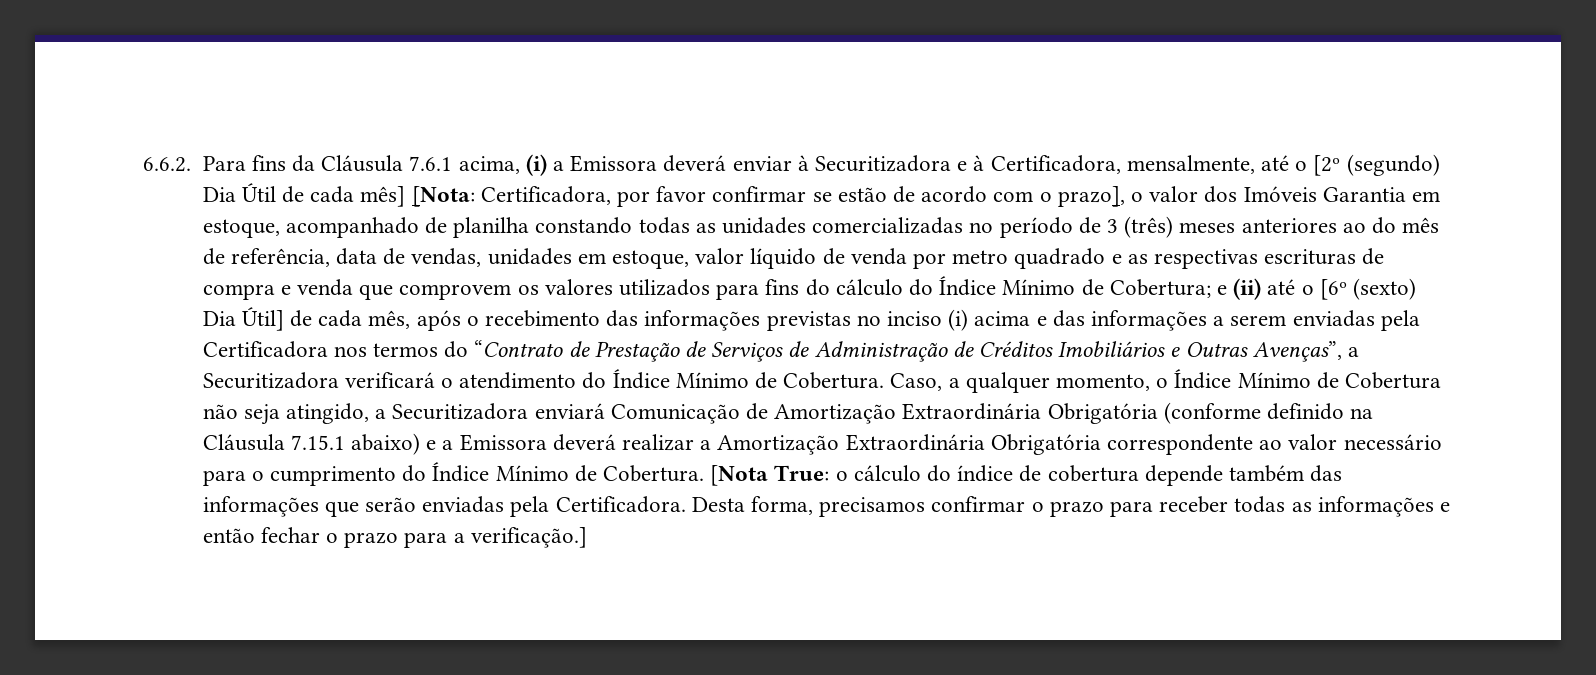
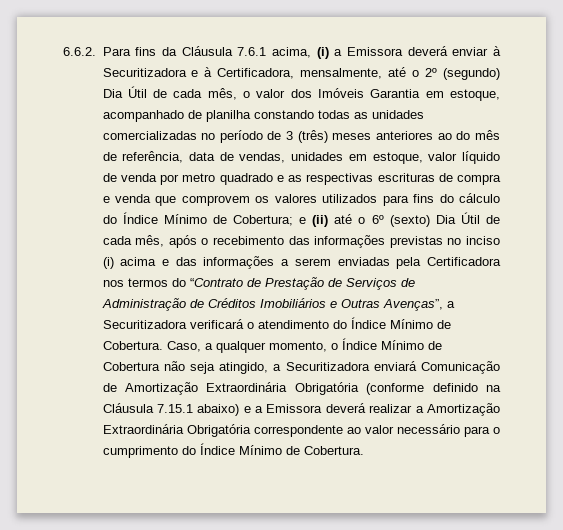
- 6.6.2. Para fins da Cláusula 7.6.1 acima, (i) a Emissora deverá enviar à Securitizadora e à Certificadora, mensalmente, até o [2º (segundo) Dia Útil de cada mês] [Nota: Certificadora, por favor confirmar se estão de acordo com o prazo], o valor dos Imóveis Garantia em estoque, acompanhado de planilha constando todas as unidades comercializadas no período de 3 (três) meses anteriores ao do mês de referência, data de vendas, unidades em estoque, valor líquido de venda por metro quadrado e as respectivas escrituras de compra e venda que comprovem os valores utilizados para fins do cálculo do Índice Mínimo de Cobertura;
+ 6.6.2. Para fins da Cláusula 7.6.1 acima, (i) a Emissora deverá enviar à Securitizadora e à Certificadora, mensalmente, até o 2º (segundo) Dia Útil de cada mês, o valor dos Imóveis Garantia em estoque, acompanhado de planilha constando todas as unidades comercializadas no período de 3 (três) meses anteriores ao do mês de referência, data de vendas, unidades em estoque, valor líquido de venda por metro quadrado e as respectivas escrituras de compra e venda que comprovem os valores utilizados para fins do cálculo do Índice Mínimo de Cobertura;
- e (ii) até o [6º (sexto) Dia Útil] de cada mês, após o recebimento das informações previstas no inciso (i) acima e das informações a serem enviadas pela Certificadora nos termos do “Contrato de Prestação de Serviços de Administração de Créditos Imobiliários e Outras Avenças”, a Securitizadora verificará o atendimento do Índice Mínimo de Cobertura.
+ e (ii) até o 6º (sexto) Dia Útil de cada mês, após o recebimento das informações previstas no inciso (i) acima e das informações a serem enviadas pela Certificadora nos termos do “Contrato de Prestação de Serviços de Administração de Créditos Imobiliários e Outras Avenças”, a Securitizadora verificará o atendimento do Índice Mínimo de Cobertura.
- [Nota True: o cálculo do índice de cobertura depende também das informações que serão enviadas pela Certificadora. Desta forma, precisamos confirmar o prazo para receber todas as informações e então fechar o prazo para a verificação.]

